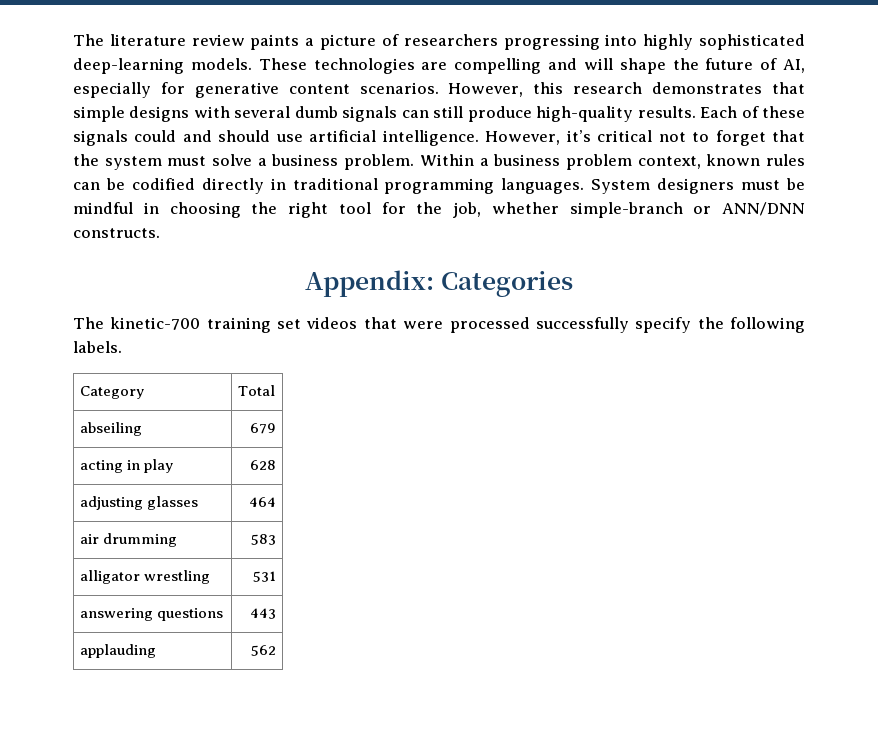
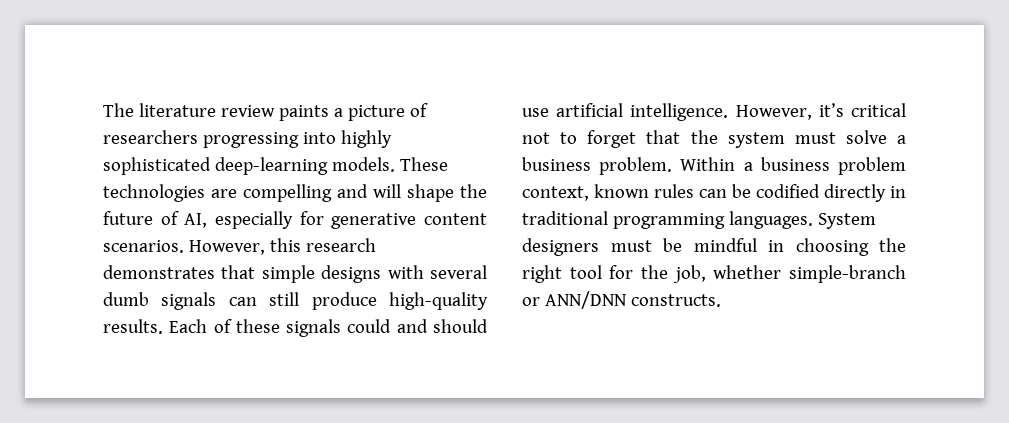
- Appendix: Categories
- The kinetic-700 training set videos that were processed successfully specify the following labels.
- Category | Total
- abseiling | 679
- acting in play | 628
- adjusting glasses | 464
- air drumming | 583
- alligator wrestling | 531
- answering questions | 443
- applauding | 562

